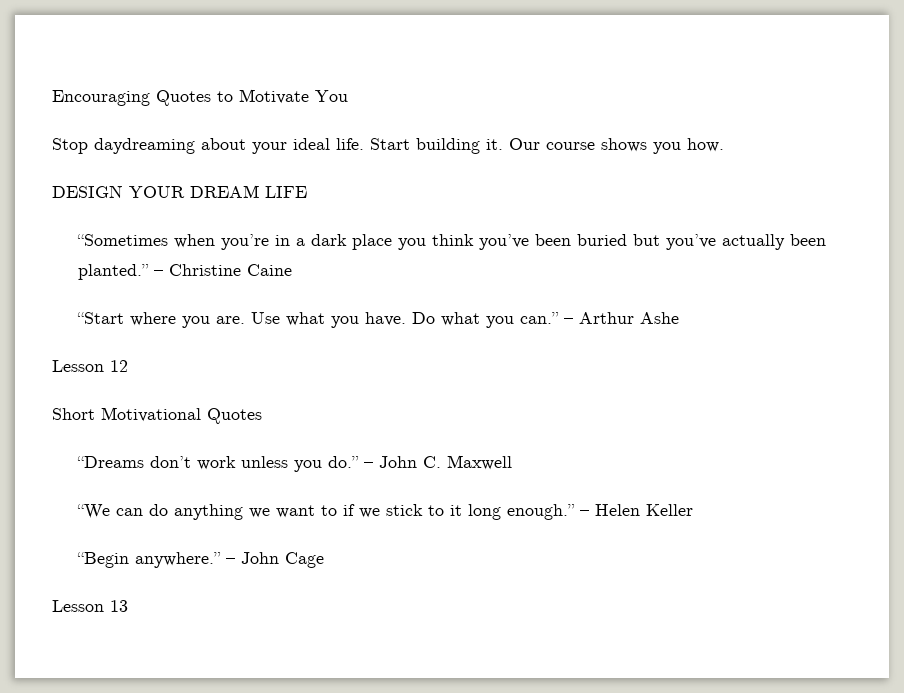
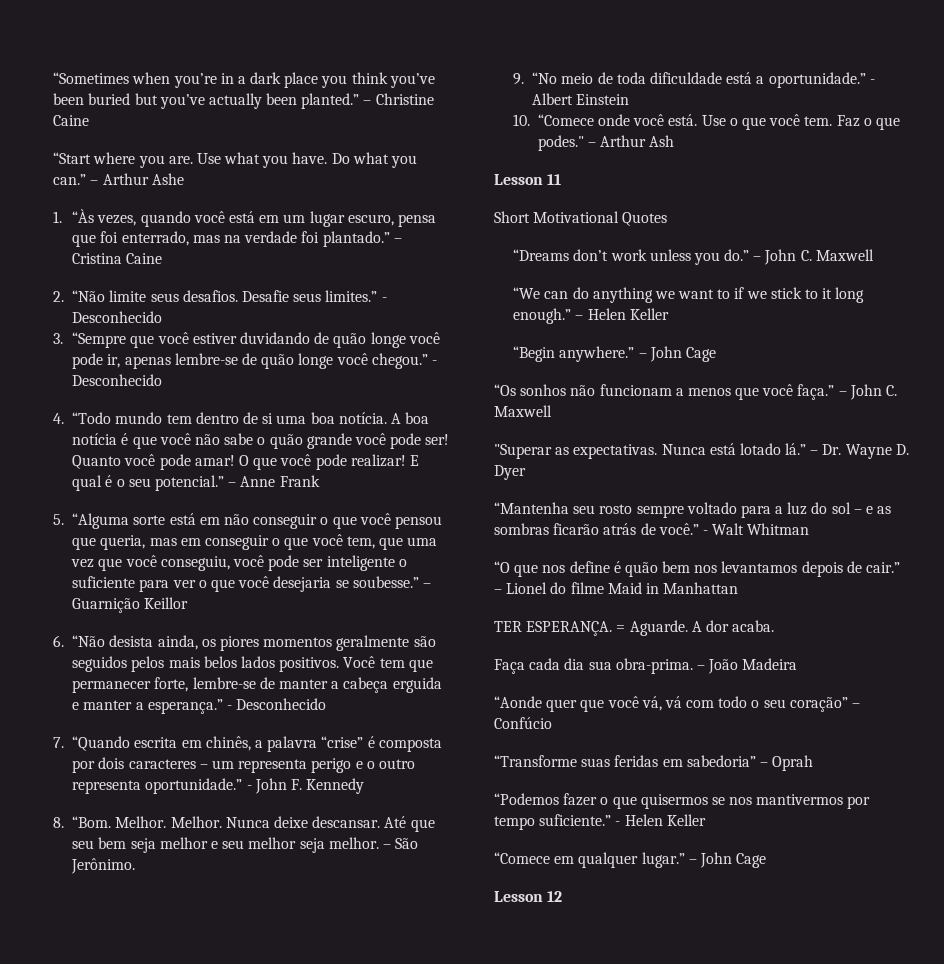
- Encouraging Quotes to Motivate You
- Stop daydreaming about your ideal life. Start building it. Our course shows you how.
- DESIGN YOUR DREAM LIFE
- Lesson 12
+ 1. “Às vezes, quando você está em um lugar escuro, pensa que foi enterrado, mas na verdade foi plantado.” – Cristina Caine
+ 2. “Não limite seus desafios. Desafie seus limites.” - Desconhecido
+ 3. “Sempre que você estiver duvidando de quão longe você pode ir, apenas lembre-se de quão longe você chegou.” - Desconhecido
+ 4. “Todo mundo tem dentro de si uma boa notícia. A boa notícia é que você não sabe o quão grande você pode ser! Quanto você pode amar! O que você pode realizar! E qual é o seu potencial.” – Anne Frank
+ 5. “Alguma sorte está em não conseguir o que você pensou que queria, mas em conseguir o que você tem, que uma vez que você conseguiu, você pode ser inteligente o suficiente para ver o que você desejaria se soubesse.” – Guarnição Keillor
+ 6. “Não desista ainda, os piores momentos geralmente são seguidos pelos mais belos lados positivos. Você tem que permanecer forte, lembre-se de manter a cabeça erguida e manter a esperança.” - Desconhecido
+ 7. “Quando escrita em chinês, a palavra “crise” é composta por dois caracteres – um representa perigo e o outro representa oportunidade.” - John F. Kennedy
+ 8. “Bom. Melhor. Melhor. Nunca deixe descansar. Até que seu bem seja melhor e seu melhor seja melhor. – São Jerônimo.
+ 9. “No meio de toda dificuldade está a oportunidade.” - Albert Einstein
+ 10. “Comece onde você está. Use o que você tem. Faz o que podes." – Arthur Ash
+ Lesson 11
- Lesson 13
+ “Os sonhos não funcionam a menos que você faça.” – John C. Maxwell
+ "Superar as expectativas. Nunca está lotado lá.” – Dr. Wayne D. Dyer
+ “Mantenha seu rosto sempre voltado para a luz do sol – e as sombras ficarão atrás de você.” - Walt Whitman
+ “O que nos define é quão bem nos levantamos depois de cair.” – Lionel do filme Maid in Manhattan
+ TER ESPERANÇA. = Aguarde. A dor acaba.
+ Faça cada dia sua obra-prima. – João Madeira
+ “Aonde quer que você vá, vá com todo o seu coração” – Confúcio
+ “Transforme suas feridas em sabedoria” – Oprah
+ “Podemos fazer o que quisermos se nos mantivermos por tempo suficiente.” - Helen Keller
+ “Comece em qualquer lugar.” – John Cage
+ Lesson 12

